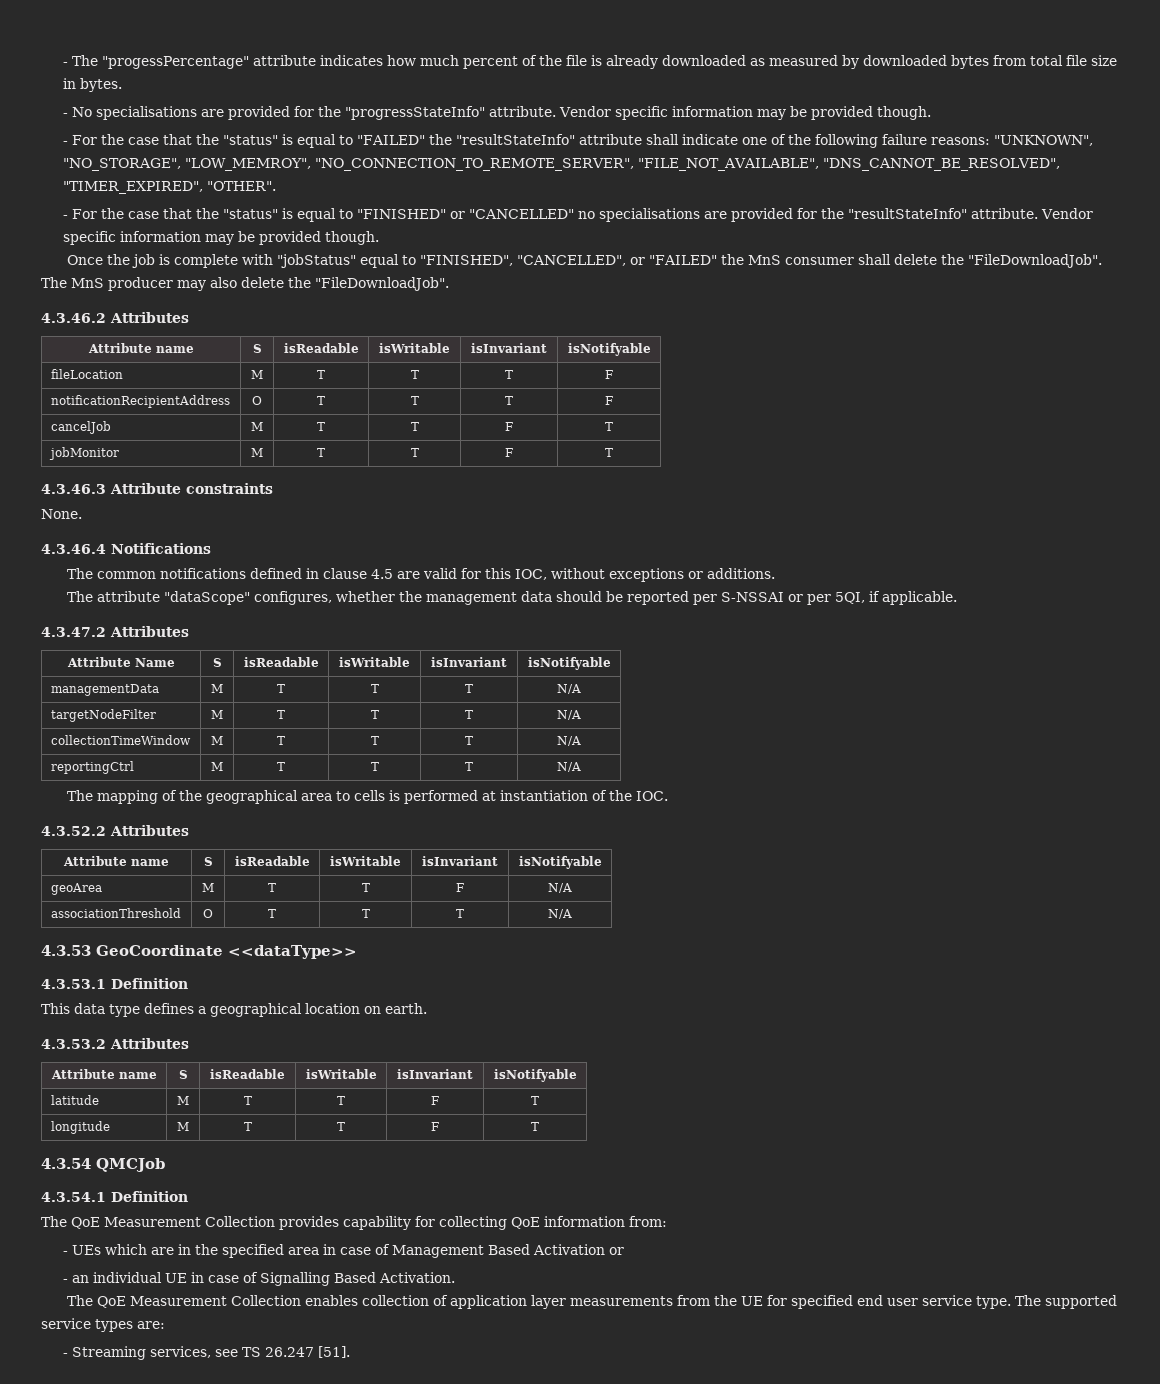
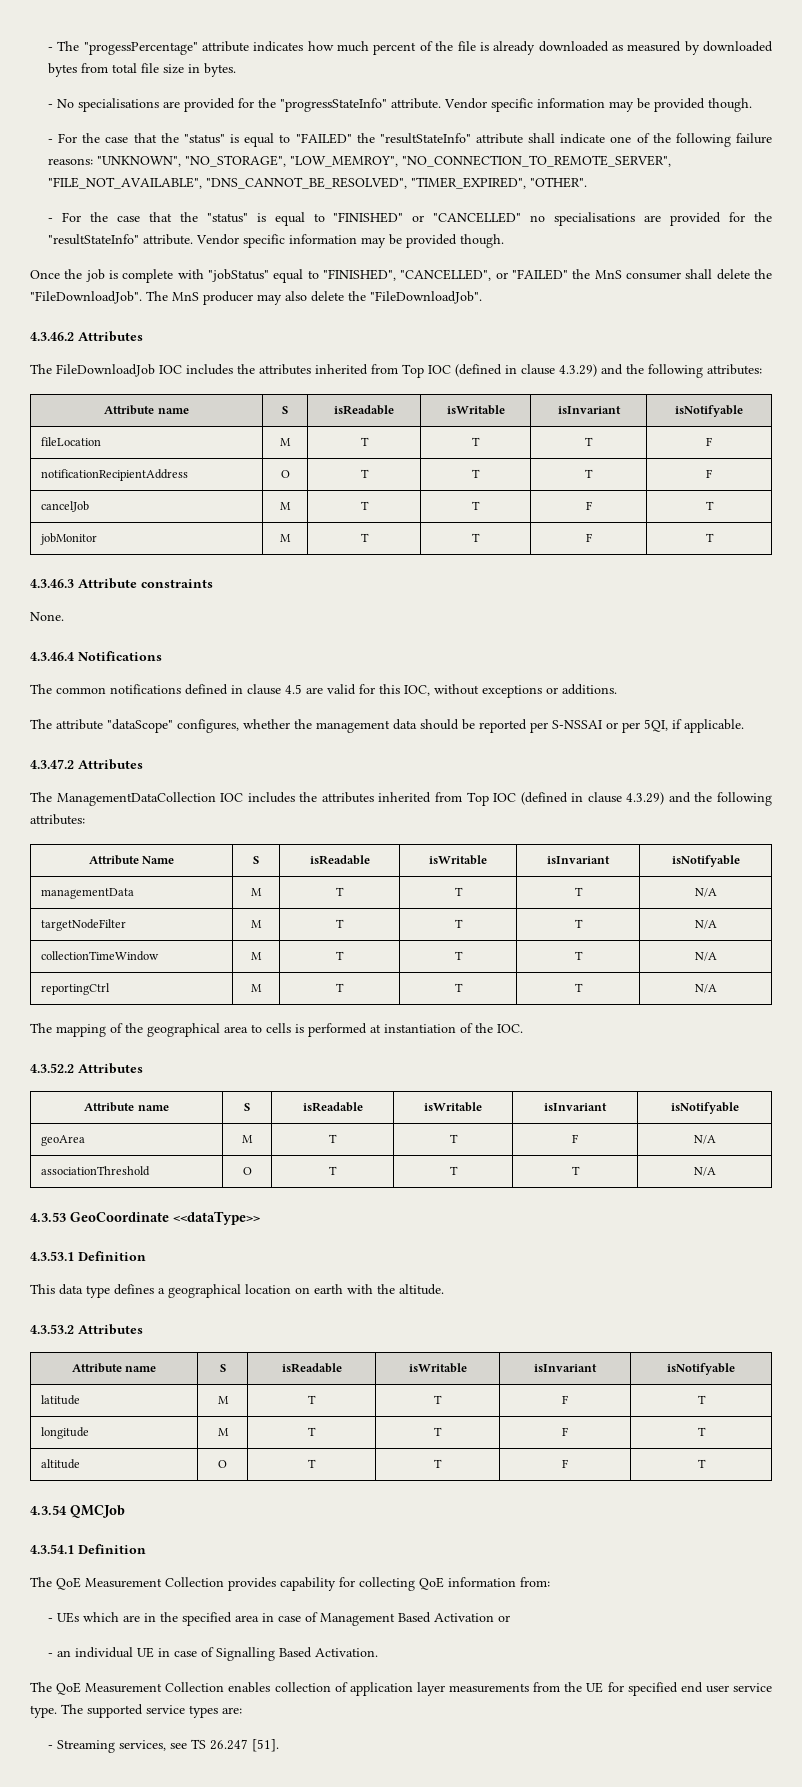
+ The FileDownloadJob IOC includes the attributes inherited from Top IOC (defined in clause 4.3.29) and the following attributes:
+ The ManagementDataCollection IOC includes the attributes inherited from Top IOC (defined in clause 4.3.29) and the following attributes:
- This data type defines a geographical location on earth.
+ This data type defines a geographical location on earth with the altitude.
+ altitude | O | T | T | F | T

